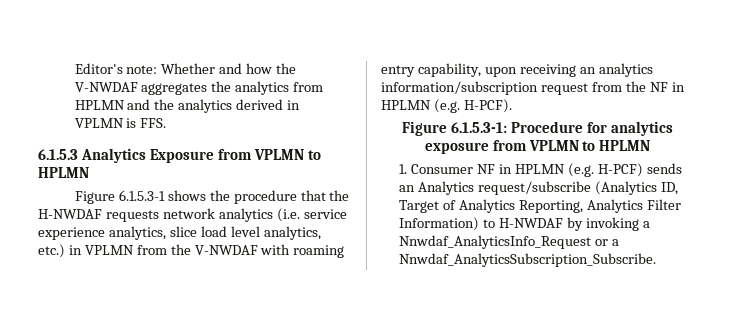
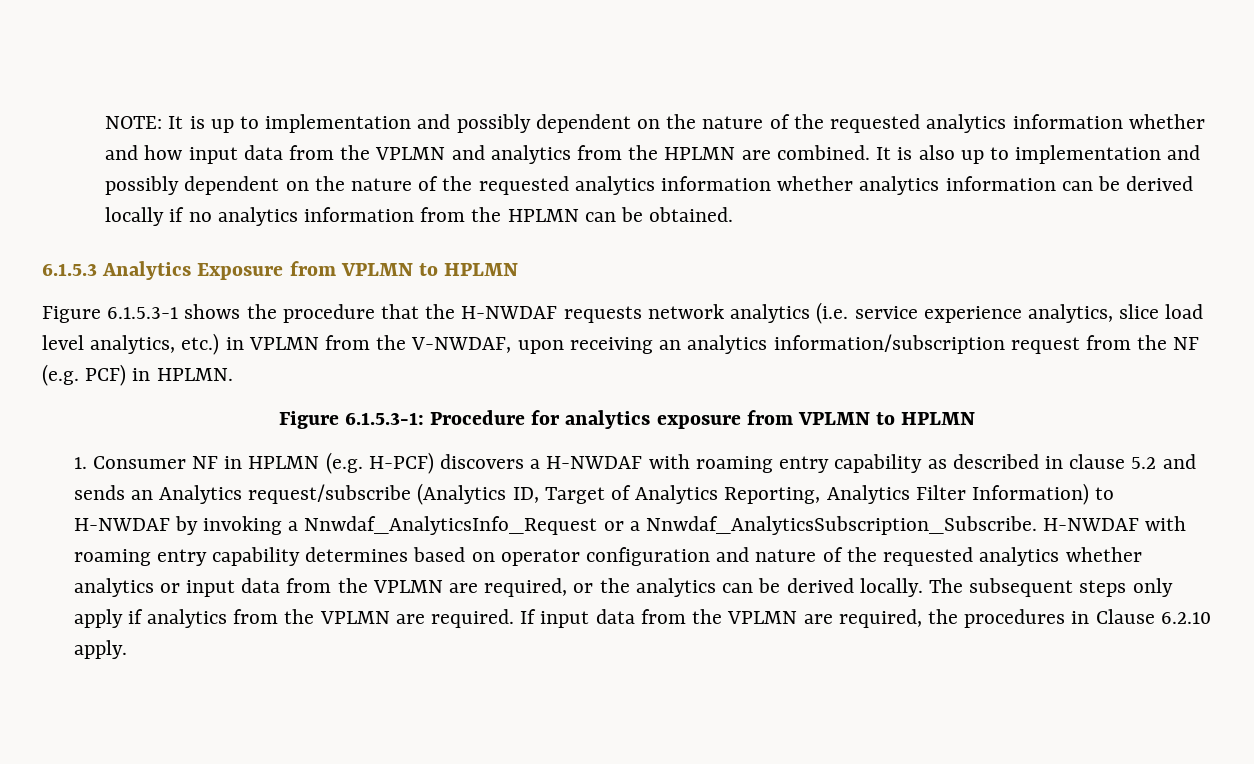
- Editor's note: Whether and how the V-NWDAF aggregates the analytics from HPLMN and the analytics derived in VPLMN is FFS.
+ NOTE: It is up to implementation and possibly dependent on the nature of the requested analytics information whether and how input data from the VPLMN and analytics from the HPLMN are combined. It is also up to implementation and possibly dependent on the nature of the requested analytics information whether analytics information can be derived locally if no analytics information from the HPLMN can be obtained.
- Figure 6.1.5.3-1 shows the procedure that the H-NWDAF requests network analytics (i.e. service experience analytics, slice load level analytics, etc.) in VPLMN from the V-NWDAF with roaming entry capability, upon receiving an analytics information/subscription request from the NF in HPLMN (e.g. H-PCF).
+ Figure 6.1.5.3-1 shows the procedure that the H-NWDAF requests network analytics (i.e. service experience analytics, slice load level analytics, etc.) in VPLMN from the V-NWDAF, upon receiving an analytics information/subscription request from the NF (e.g. PCF) in HPLMN.
- 1. Consumer NF in HPLMN (e.g. H-PCF) sends an Analytics request/subscribe (Analytics ID, Target of Analytics Reporting, Analytics Filter Information) to H-NWDAF by invoking a Nnwdaf_AnalyticsInfo_Request or a Nnwdaf_AnalyticsSubscription_Subscribe.
+ 1. Consumer NF in HPLMN (e.g. H-PCF) discovers a H-NWDAF with roaming entry capability as described in clause 5.2 and sends an Analytics request/subscribe (Analytics ID, Target of Analytics Reporting, Analytics Filter Information) to H-NWDAF by invoking a Nnwdaf_AnalyticsInfo_Request or a Nnwdaf_AnalyticsSubscription_Subscribe.
+ H-NWDAF with roaming entry capability determines based on operator configuration and nature of the requested analytics whether analytics or input data from the VPLMN are required, or the analytics can be derived locally. The subsequent steps only apply if analytics from the VPLMN are required. If input data from the VPLMN are required, the procedures in Clause 6.2.10 apply.

